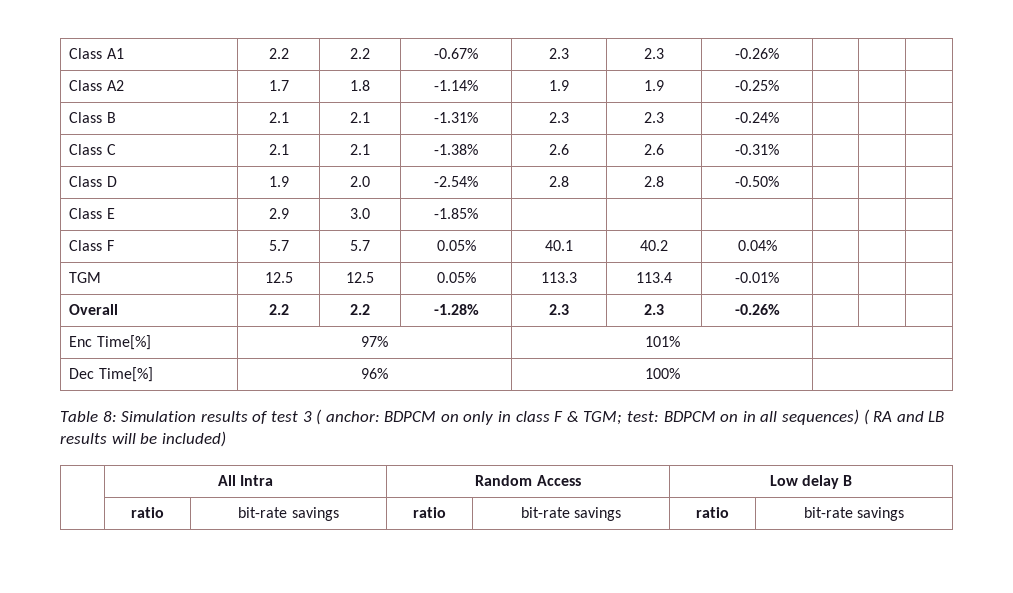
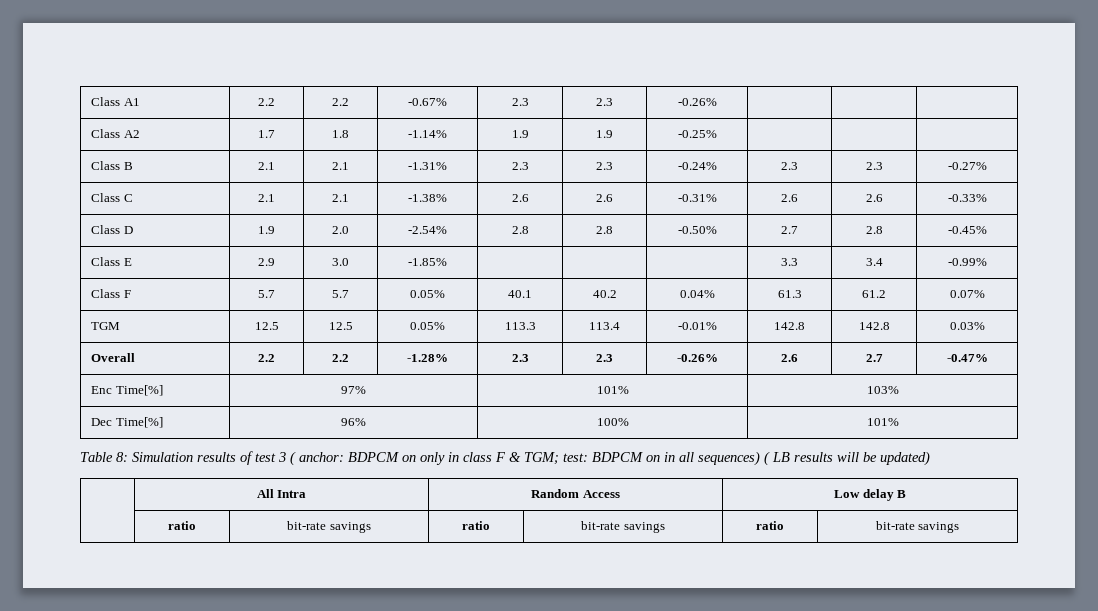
- Class B | 2.1 | 2.1 | -1.31% | 2.3 | 2.3 | -0.24% | | |
+ Class B | 2.1 | 2.1 | -1.31% | 2.3 | 2.3 | -0.24% | 2.3 | 2.3 | -0.27%
- Class C | 2.1 | 2.1 | -1.38% | 2.6 | 2.6 | -0.31% | | |
+ Class C | 2.1 | 2.1 | -1.38% | 2.6 | 2.6 | -0.31% | 2.6 | 2.6 | -0.33%
- Class D | 1.9 | 2.0 | -2.54% | 2.8 | 2.8 | -0.50% | | |
+ Class D | 1.9 | 2.0 | -2.54% | 2.8 | 2.8 | -0.50% | 2.7 | 2.8 | -0.45%
- Class E | 2.9 | 3.0 | -1.85% | | | | | |
+ Class E | 2.9 | 3.0 | -1.85% | | | | 3.3 | 3.4 | -0.99%
- Class F | 5.7 | 5.7 | 0.05% | 40.1 | 40.2 | 0.04% | | |
+ Class F | 5.7 | 5.7 | 0.05% | 40.1 | 40.2 | 0.04% | 61.3 | 61.2 | 0.07%
- TGM | 12.5 | 12.5 | 0.05% | 113.3 | 113.4 | -0.01% | | |
+ TGM | 12.5 | 12.5 | 0.05% | 113.3 | 113.4 | -0.01% | 142.8 | 142.8 | 0.03%
- Overall | 2.2 | 2.2 | -1.28% | 2.3 | 2.3 | -0.26% | | |
+ Overall | 2.2 | 2.2 | -1.28% | 2.3 | 2.3 | -0.26% | 2.6 | 2.7 | -0.47%
- Enc Time[%] | 97% | 101% |
+ Enc Time[%] | 97% | 101% | 103%
- Dec Time[%] | 96% | 100% |
+ Dec Time[%] | 96% | 100% | 101%
- Table 8: Simulation results of test 3 ( anchor: BDPCM on only in class F & TGM; test: BDPCM on in all sequences) ( RA and LB results will be included)
+ Table 8: Simulation results of test 3 ( anchor: BDPCM on only in class F & TGM; test: BDPCM on in all sequences) ( LB results will be updated)

